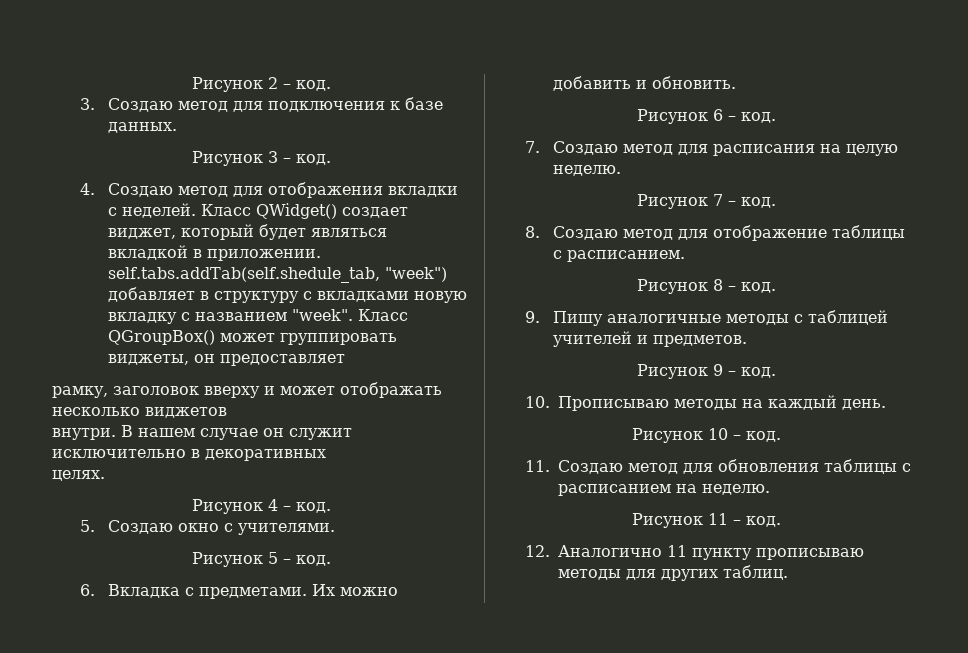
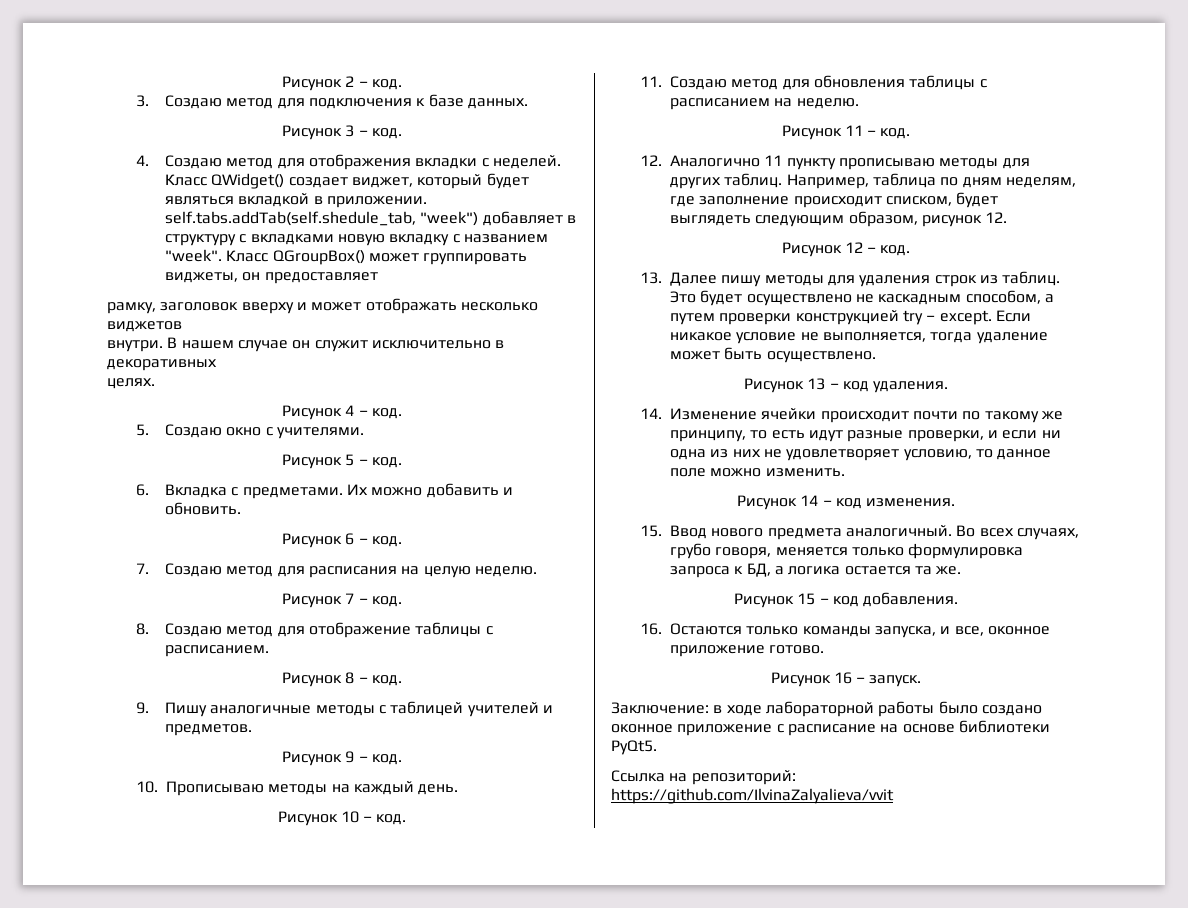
+ Например, таблица по дням неделям, где заполнение происходит списком, будет выглядеть следующим образом, рисунок 12.
+ Рисунок 12 – код.
+ 13. Далее пишу методы для удаления строк из таблиц. Это будет осуществлено не каскадным способом, а путем проверки конструкцией try – except. Если никакое условие не выполняется, тогда удаление может быть осуществлено.
+ Рисунок 13 – код удаления.
+ 14. Изменение ячейки происходит почти по такому же принципу, то есть идут разные проверки, и если ни одна из них не удовлетворяет условию, то данное поле можно изменить.
+ Рисунок 14 – код изменения.
+ 15. Ввод нового предмета аналогичный. Во всех случаях, грубо говоря, меняется только формулировка запроса к БД, а логика остается та же.
+ Рисунок 15 – код добавления.
+ 16. Остаются только команды запуска, и все, оконное приложение готово.
+ Рисунок 16 – запуск.
+ Заключение: в ходе лабораторной работы было создано оконное приложение с расписание на основе библиотеки PyQt5.
+ Ссылка на репозиторий: https://github.com/IlvinaZalyalieva/vvit

